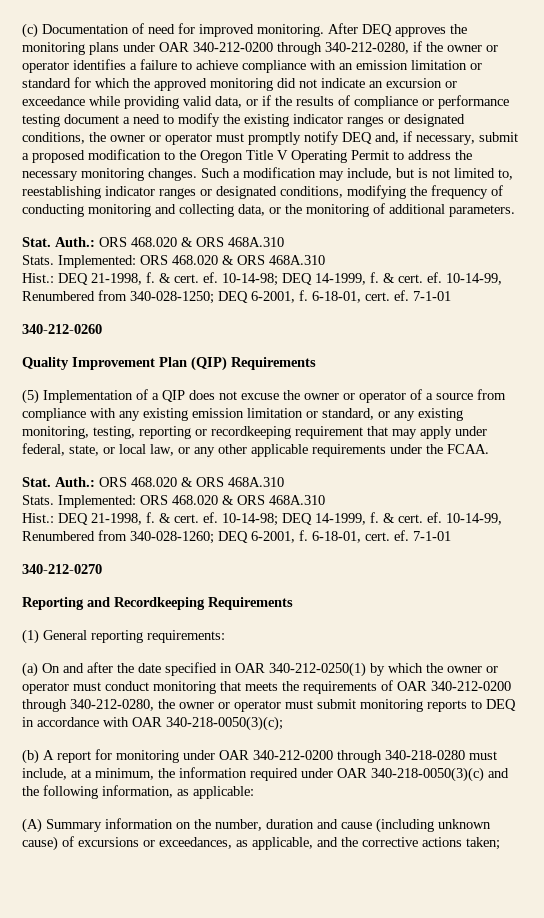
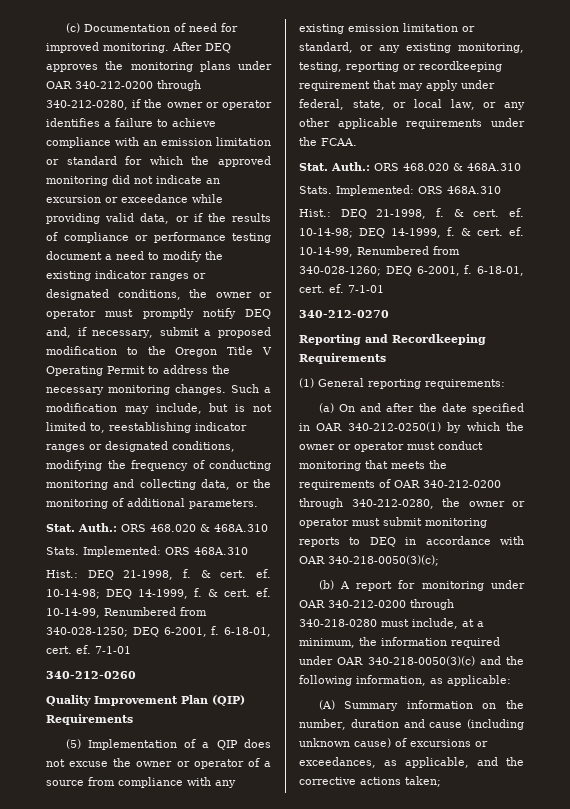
  Such a modification may include, but is not limited to, reestablishing indicator ranges or designated conditions, modifying the frequency of conducting monitoring and collecting data, or the monitoring of additional parameters.
- Stat. Auth.: ORS 468.020 & ORS 468A.310
- Stats. Implemented: ORS 468.020 & ORS 468A.310
+ Stat. Auth.: ORS 468.020 & 468A.310
+ Stats. Implemented: ORS 468A.310
  (5) Implementation of a QIP does not excuse the owner or operator of a source from compliance with any existing emission limitation or standard, or any existing monitoring, testing, reporting or recordkeeping requirement that may apply under federal, state, or local law, or any other applicable requirements under the FCAA.
- Stat. Auth.: ORS 468.020 & ORS 468A.310
- Stats. Implemented: ORS 468.020 & ORS 468A.310
+ Stat. Auth.: ORS 468.020 & 468A.310
+ Stats. Implemented: ORS 468A.310

